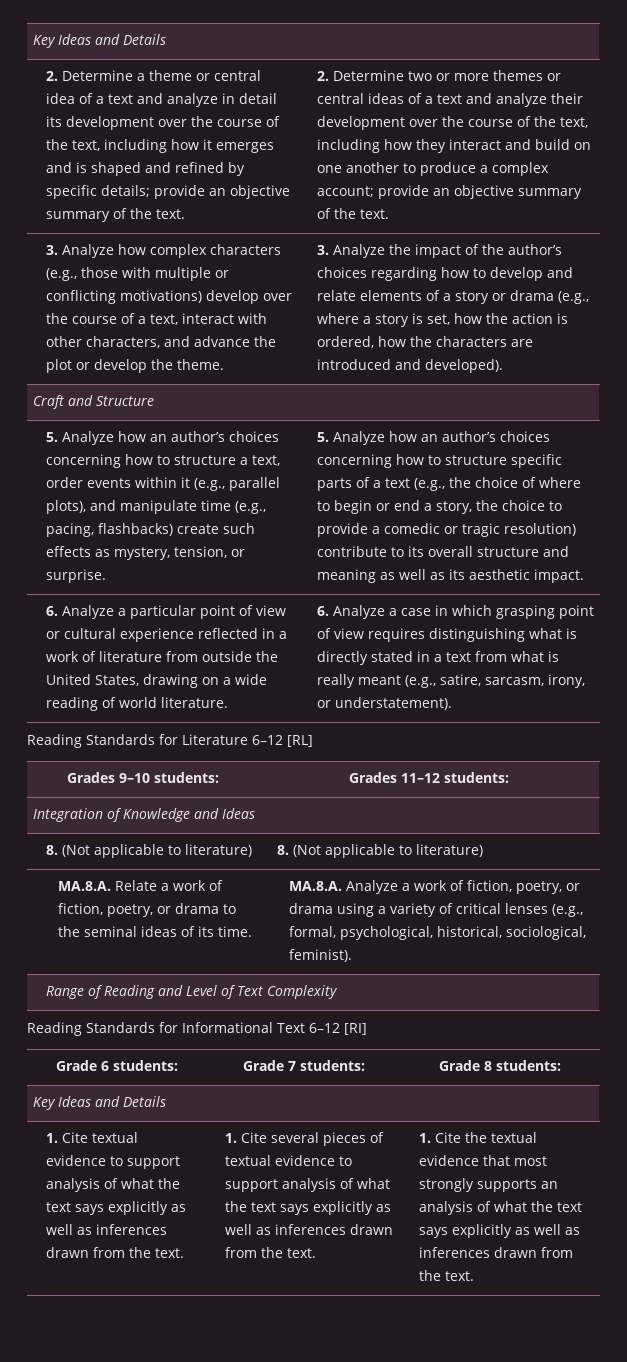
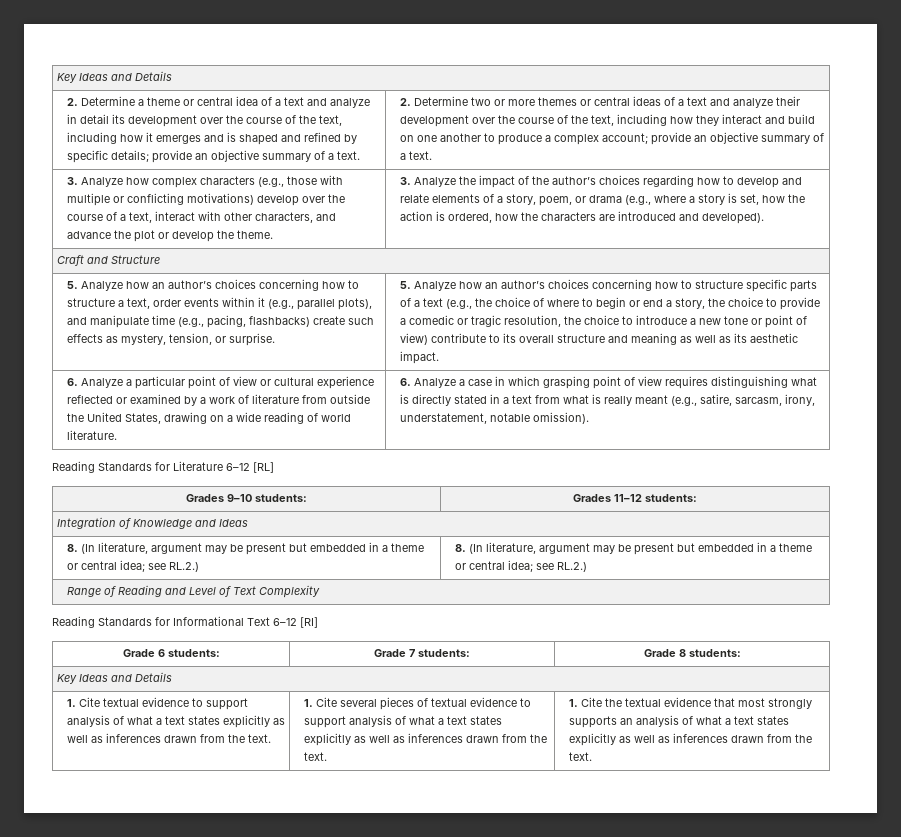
- 2. Determine a theme or central idea of a text and analyze in detail its development over the course of the text, including how it emerges and is shaped and refined by specific details; provide an objective summary of the text.
+ 2. Determine a theme or central idea of a text and analyze in detail its development over the course of the text, including how it emerges and is shaped and refined by specific details; provide an objective summary of a text.
- 2. Determine two or more themes or central ideas of a text and analyze their development over the course of the text, including how they interact and build on one another to produce a complex account; provide an objective summary of the text.
+ 2. Determine two or more themes or central ideas of a text and analyze their development over the course of the text, including how they interact and build on one another to produce a complex account; provide an objective summary of a text.
- 3. Analyze the impact of the author’s choices regarding how to develop and relate elements of a story or drama (e.g., where a story is set, how the action is ordered, how the characters are introduced and developed).
+ 3. Analyze the impact of the author’s choices regarding how to develop and relate elements of a story, poem, or drama (e.g., where a story is set, how the action is ordered, how the characters are introduced and developed).
- 5. Analyze how an author’s choices concerning how to structure specific parts of a text (e.g., the choice of where to begin or end a story, the choice to provide a comedic or tragic resolution) contribute to its overall structure and meaning as well as its aesthetic impact.
+ 5. Analyze how an author’s choices concerning how to structure specific parts of a text (e.g., the choice of where to begin or end a story, the choice to provide a comedic or tragic resolution, the choice to introduce a new tone or point of view) contribute to its overall structure and meaning as well as its aesthetic impact.
- 6. Analyze a particular point of view or cultural experience reflected in a work of literature from outside the United States, drawing on a wide reading of world literature.
+ 6. Analyze a particular point of view or cultural experience reflected or examined by a work of literature from outside the United States, drawing on a wide reading of world literature.
- 6. Analyze a case in which grasping point of view requires distinguishing what is directly stated in a text from what is really meant (e.g., satire, sarcasm, irony, or understatement).
+ 6. Analyze a case in which grasping point of view requires distinguishing what is directly stated in a text from what is really meant (e.g., satire, sarcasm, irony, understatement, notable omission).
- 8. (Not applicable to literature) | 8. (Not applicable to literature)
- MA.8.A. Relate a work of fiction, poetry, or drama to the seminal ideas of its time. | MA.8.A. Analyze a work of fiction, poetry, or drama using a variety of critical lenses (e.g., formal, psychological, historical, sociological, feminist).
+ 8. (In literature, argument may be present but embedded in a theme or central idea; see RL.2.) | 8. (In literature, argument may be present but embedded in a theme or central idea; see RL.2.)
- 1. Cite textual evidence to support analysis of what the text says explicitly as well as inferences drawn from the text.
+ 1. Cite textual evidence to support analysis of what a text states explicitly as well as inferences drawn from the text.
- 1. Cite several pieces of textual evidence to support analysis of what the text says explicitly as well as inferences drawn from the text.
+ 1. Cite several pieces of textual evidence to support analysis of what a text states explicitly as well as inferences drawn from the text.
- 1. Cite the textual evidence that most strongly supports an analysis of what the text says explicitly as well as inferences drawn from the text.
+ 1. Cite the textual evidence that most strongly supports an analysis of what a text states explicitly as well as inferences drawn from the text.

